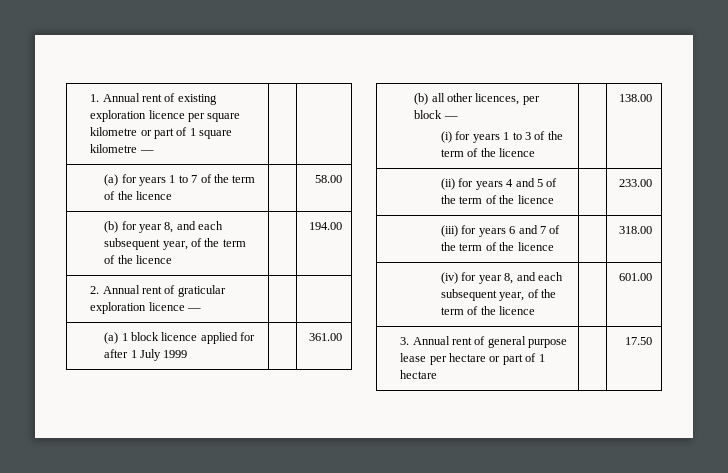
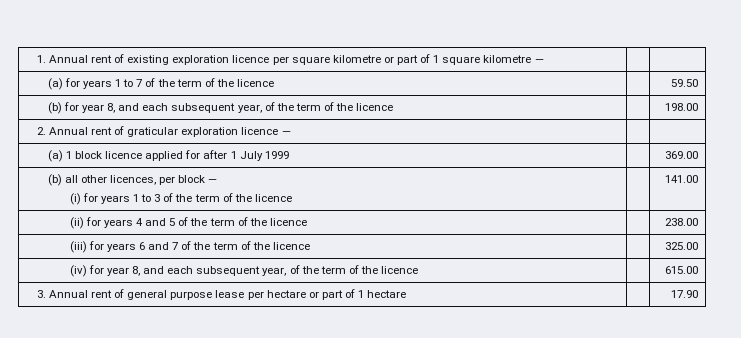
- (a) for years 1 to 7 of the term of the licence | | 58.00
+ (a) for years 1 to 7 of the term of the licence | | 59.50
- (b) for year 8, and each subsequent year, of the term of the licence | | 194.00
+ (b) for year 8, and each subsequent year, of the term of the licence | | 198.00
- (a) 1 block licence applied for after 1 July 1999 | | 361.00
+ (a) 1 block licence applied for after 1 July 1999 | | 369.00
  (b) all other licences, per block —
- (i) for years 1 to 3 of the term of the licence | | 138.00
+ (i) for years 1 to 3 of the term of the licence | | 141.00
- (ii) for years 4 and 5 of the term of the licence | | 233.00
+ (ii) for years 4 and 5 of the term of the licence | | 238.00
- (iii) for years 6 and 7 of the term of the licence | | 318.00
+ (iii) for years 6 and 7 of the term of the licence | | 325.00
- (iv) for year 8, and each subsequent year, of the term of the licence | | 601.00
+ (iv) for year 8, and each subsequent year, of the term of the licence | | 615.00
- 3. Annual rent of general purpose lease per hectare or part of 1 hectare | | 17.50
+ 3. Annual rent of general purpose lease per hectare or part of 1 hectare | | 17.90

